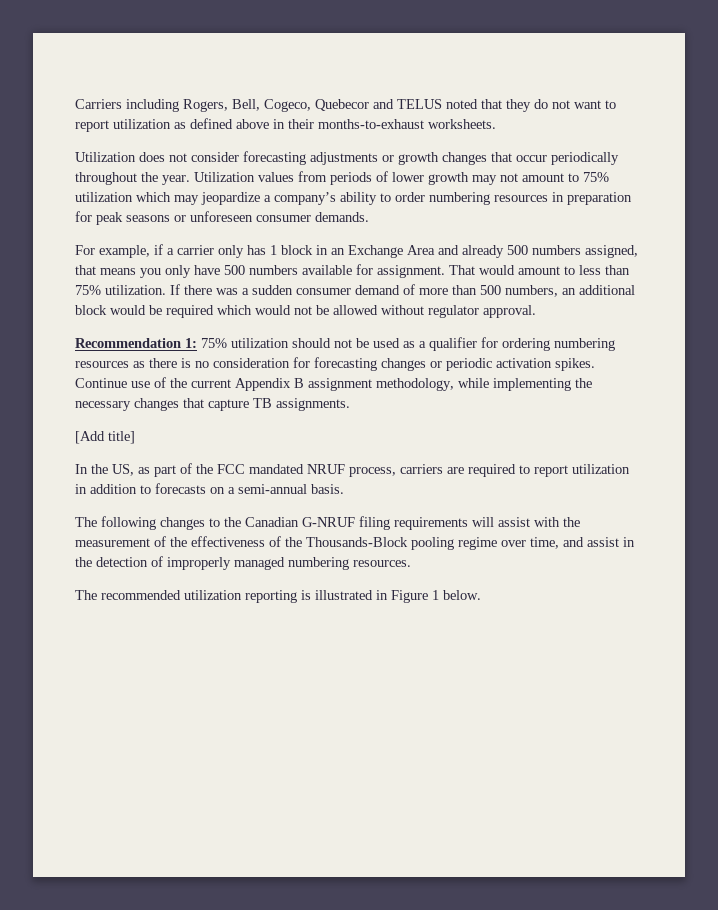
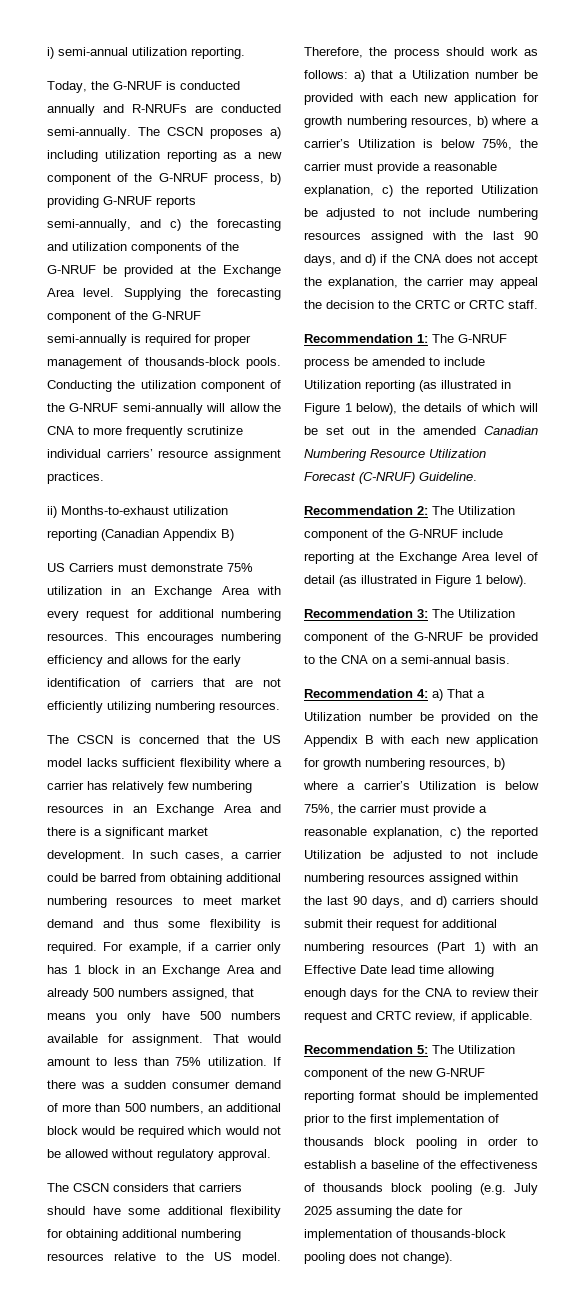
- Carriers including Rogers, Bell, Cogeco, Quebecor and TELUS noted that they do not want to report utilization as defined above in their months-to-exhaust worksheets.
- Utilization does not consider forecasting adjustments or growth changes that occur periodically throughout the year. Utilization values from periods of lower growth may not amount to 75% utilization which may jeopardize a company’s ability to order numbering resources in preparation for peak seasons or unforeseen consumer demands.
- For example, if a carrier only has 1 block in an Exchange Area and already 500 numbers assigned, that means you only have 500 numbers available for assignment.
+ i) semi-annual utilization reporting.
+ Today, the G-NRUF is conducted annually and R-NRUFs are conducted semi-annually. The CSCN proposes a) including utilization reporting as a new component of the G-NRUF process, b) providing G-NRUF reports semi-annually, and c) the forecasting and utilization components of the G-NRUF be provided at the Exchange Area level. Supplying the forecasting component of the G-NRUF semi-annually is required for proper management of thousands-block pools. Conducting the utilization component of the G-NRUF semi-annually will allow the CNA to more frequently scrutinize individual carriers’ resource assignment practices.
+ ii) Months-to-exhaust utilization reporting (Canadian Appendix B)
+ US Carriers must demonstrate 75% utilization in an Exchange Area with every request for additional numbering resources. This encourages numbering efficiency and allows for the early identification of carriers that are not efficiently utilizing numbering resources.
+ The CSCN is concerned that the US model lacks sufficient flexibility where a carrier has relatively few numbering resources in an Exchange Area and there is a significant market development. In such cases, a carrier could be barred from obtaining additional numbering resources to meet market demand and thus some flexibility is required. For example, if a carrier only has 1 block in an Exchange Area and already 500 numbers assigned, that means you only have 500 numbers available for assignment.
- If there was a sudden consumer demand of more than 500 numbers, an additional block would be required which would not be allowed without regulator approval.
+ If there was a sudden consumer demand of more than 500 numbers, an additional block would be required which would not be allowed without regulatory approval.
- Recommendation 1: 75% utilization should not be used as a qualifier for ordering numbering resources as there is no consideration for forecasting changes or periodic activation spikes. Continue use of the current Appendix B assignment methodology, while implementing the necessary changes that capture TB assignments.
- [Add title]
- In the US, as part of the FCC mandated NRUF process, carriers are required to report utilization in addition to forecasts on a semi-annual basis.
- The following changes to the Canadian G-NRUF filing requirements will assist with the measurement of the effectiveness of the Thousands-Block pooling regime over time, and assist in the detection of improperly managed numbering resources.
- The recommended utilization reporting is illustrated in Figure 1 below.
+ The CSCN considers that carriers should have some additional flexibility for obtaining additional numbering resources relative to the US model. Therefore, the process should work as follows: a) that a Utilization number be provided with each new application for growth numbering resources, b) where a carrier’s Utilization is below 75%, the carrier must provide a reasonable explanation, c) the reported Utilization be adjusted to not include numbering resources assigned with the last 90 days, and d) if the CNA does not accept the explanation, the carrier may appeal the decision to the CRTC or CRTC staff.
+ Recommendation 1: The G-NRUF process be amended to include Utilization reporting (as illustrated in Figure 1 below), the details of which will be set out in the amended Canadian Numbering Resource Utilization Forecast (C-NRUF) Guideline.
+ Recommendation 2: The Utilization component of the G-NRUF include reporting at the Exchange Area level of detail (as illustrated in Figure 1 below).
+ Recommendation 3: The Utilization component of the G-NRUF be provided to the CNA on a semi-annual basis.
+ Recommendation 4: a) That a Utilization number be provided on the Appendix B with each new application for growth numbering resources, b) where a carrier’s Utilization is below 75%, the carrier must provide a reasonable explanation, c) the reported Utilization be adjusted to not include numbering resources assigned within the last 90 days, and d) carriers should submit their request for additional numbering resources (Part 1) with an Effective Date lead time allowing enough days for the CNA to review their request and CRTC review, if applicable.
+ Recommendation 5: The Utilization component of the new G-NRUF reporting format should be implemented prior to the first implementation of thousands block pooling in order to establish a baseline of the effectiveness of thousands block pooling (e.g. July 2025 assuming the date for implementation of thousands-block pooling does not change).

